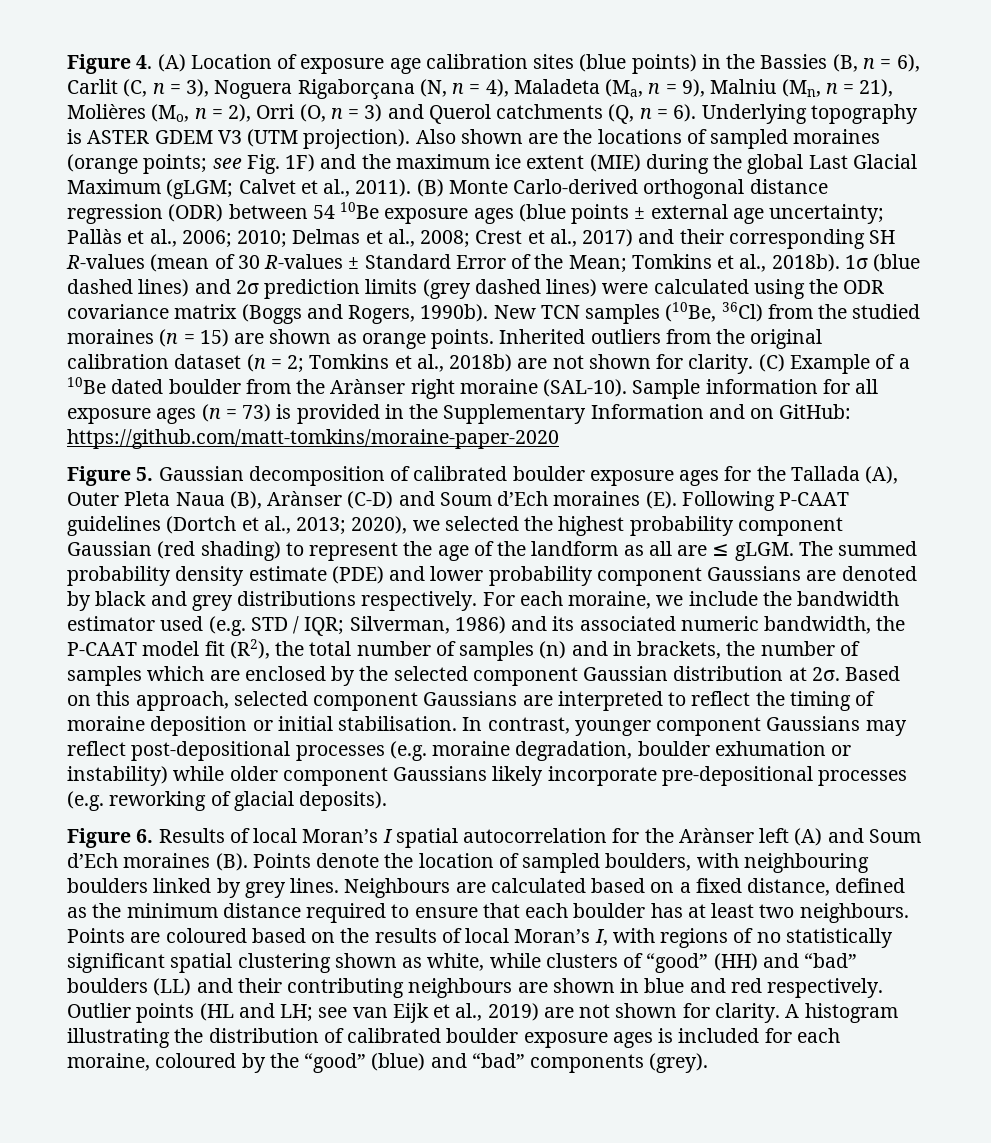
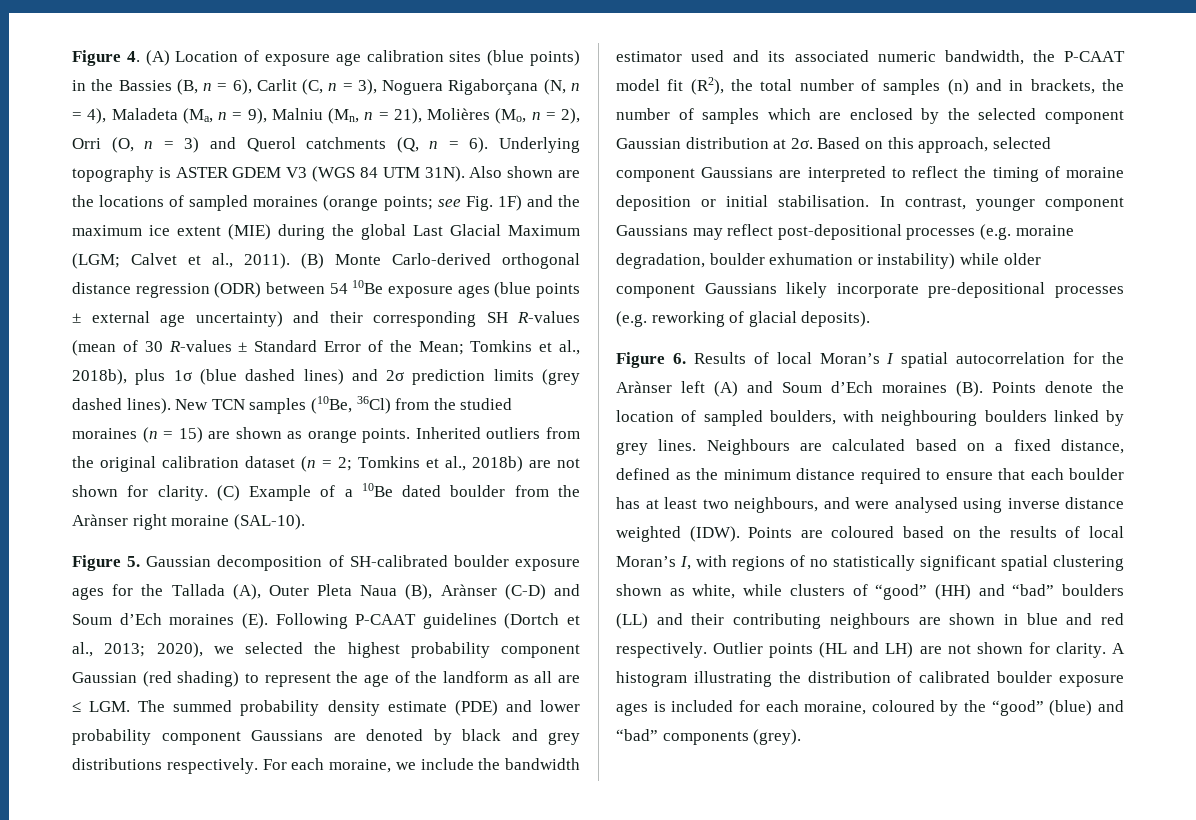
- Underlying topography is ASTER GDEM V3 (UTM projection).
+ Underlying topography is ASTER GDEM V3 (WGS 84 UTM 31N).
- Also shown are the locations of sampled moraines (orange points; see Fig. 1F) and the maximum ice extent (MIE) during the global Last Glacial Maximum (gLGM; Calvet et al., 2011).
+ Also shown are the locations of sampled moraines (orange points; see Fig. 1F) and the maximum ice extent (MIE) during the global Last Glacial Maximum (LGM; Calvet et al., 2011).
- (B) Monte Carlo-derived orthogonal distance regression (ODR) between 54 10Be exposure ages (blue points ± external age uncertainty; Pallàs et al., 2006; 2010; Delmas et al., 2008; Crest et al., 2017) and their corresponding SH R-values (mean of 30 R-values ± Standard Error of the Mean; Tomkins et al., 2018b). 1σ (blue dashed lines) and 2σ prediction limits (grey dashed lines) were calculated using the ODR covariance matrix (Boggs and Rogers, 1990b).
+ (B) Monte Carlo-derived orthogonal distance regression (ODR) between 54 10Be exposure ages (blue points ± external age uncertainty) and their corresponding SH R-values (mean of 30 R-values ± Standard Error of the Mean; Tomkins et al., 2018b), plus 1σ (blue dashed lines) and 2σ prediction limits (grey dashed lines).
- Sample information for all exposure ages (n = 73) is provided in the Supplementary Information and on GitHub: https://github.com/matt-tomkins/moraine-paper-2020
- Figure 5. Gaussian decomposition of calibrated boulder exposure ages for the Tallada (A), Outer Pleta Naua (B), Arànser (C-D) and Soum d’Ech moraines (E). Following P-CAAT guidelines (Dortch et al., 2013;
+ Figure 5. Gaussian decomposition of SH-calibrated boulder exposure ages for the Tallada (A), Outer Pleta Naua (B), Arànser (C-D) and Soum d’Ech moraines (E). Following P-CAAT guidelines (Dortch et al., 2013;
- 2020), we selected the highest probability component Gaussian (red shading) to represent the age of the landform as all are ≤ gLGM. The summed probability density estimate (PDE) and lower probability component Gaussians are denoted by black and grey distributions respectively.
+ 2020), we selected the highest probability component Gaussian (red shading) to represent the age of the landform as all are ≤ LGM. The summed probability density estimate (PDE) and lower probability component Gaussians are denoted by black and grey distributions respectively.
- For each moraine, we include the bandwidth estimator used (e.g. STD / IQR; Silverman, 1986) and its associated numeric bandwidth, the P-CAAT model fit (R2), the total number of samples (n) and in brackets, the number of samples which are enclosed by the selected component Gaussian distribution at 2σ.
+ For each moraine, we include the bandwidth estimator used and its associated numeric bandwidth, the P-CAAT model fit (R2), the total number of samples (n) and in brackets, the number of samples which are enclosed by the selected component Gaussian distribution at 2σ.
- Neighbours are calculated based on a fixed distance, defined as the minimum distance required to ensure that each boulder has at least two neighbours.
+ Neighbours are calculated based on a fixed distance, defined as the minimum distance required to ensure that each boulder has at least two neighbours, and were analysed using inverse distance weighted (IDW).
- Outlier points (HL and LH; see van Eijk et al., 2019) are not shown for clarity.
+ Outlier points (HL and LH) are not shown for clarity.

